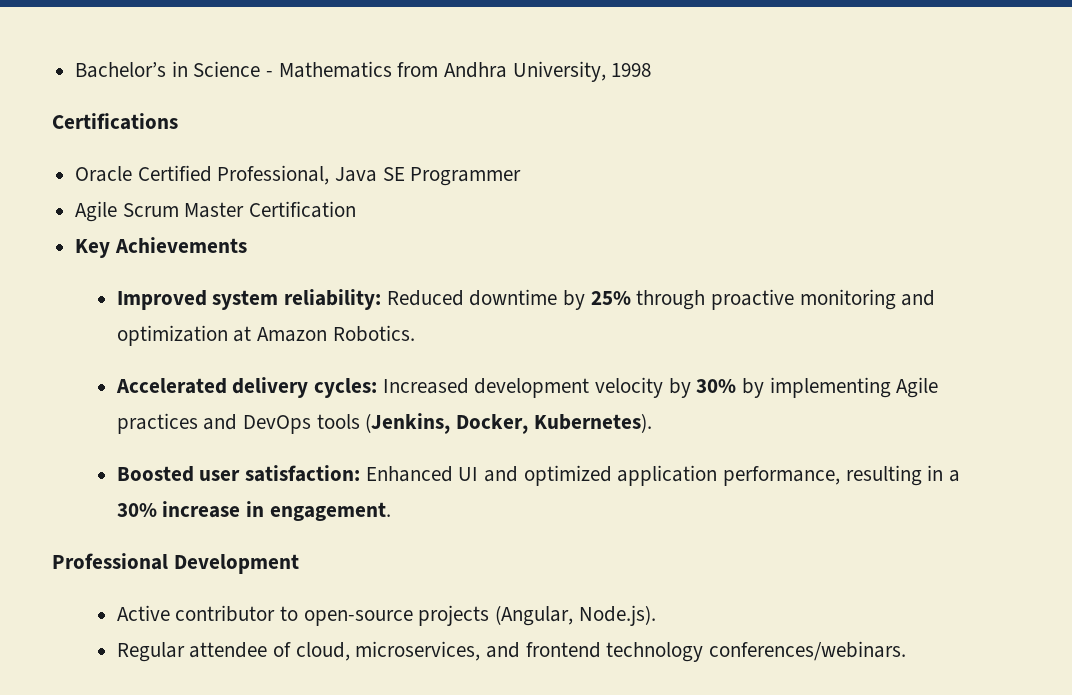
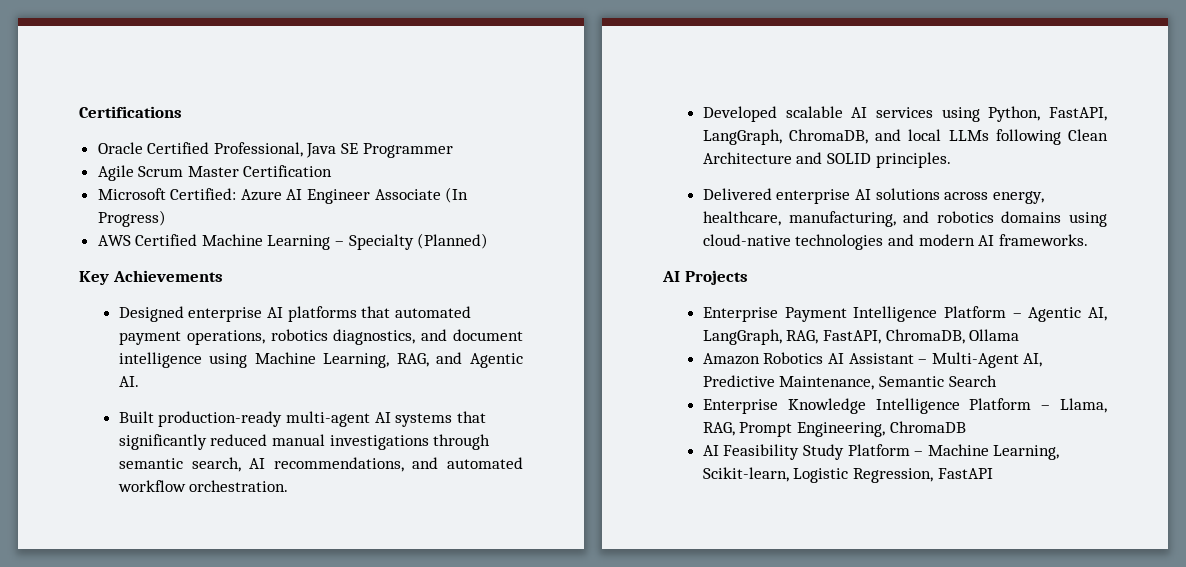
- Bachelor’s in Science - Mathematics from Andhra University, 1998
+ Microsoft Certified: Azure AI Engineer Associate (In Progress)
+ AWS Certified Machine Learning – Specialty (Planned)
  Key Achievements
- Improved system reliability: Reduced downtime by 25% through proactive monitoring and optimization at Amazon Robotics.
- Accelerated delivery cycles: Increased development velocity by 30% by implementing Agile practices and DevOps tools (Jenkins, Docker, Kubernetes).
- Boosted user satisfaction: Enhanced UI and optimized application performance, resulting in a 30% increase in engagement.
- Professional Development
- Active contributor to open-source projects (Angular, Node.js).
- Regular attendee of cloud, microservices, and frontend technology conferences/webinars.
+ Designed enterprise AI platforms that automated payment operations, robotics diagnostics, and document intelligence using Machine Learning, RAG, and Agentic AI.
+ Built production-ready multi-agent AI systems that significantly reduced manual investigations through semantic search, AI recommendations, and automated workflow orchestration.
+ Developed scalable AI services using Python, FastAPI, LangGraph, ChromaDB, and local LLMs following Clean Architecture and SOLID principles.
+ Delivered enterprise AI solutions across energy, healthcare, manufacturing, and robotics domains using cloud-native technologies and modern AI frameworks.
+ AI Projects
+ Enterprise Payment Intelligence Platform – Agentic AI, LangGraph, RAG, FastAPI, ChromaDB, Ollama
+ Amazon Robotics AI Assistant – Multi-Agent AI, Predictive Maintenance, Semantic Search
+ Enterprise Knowledge Intelligence Platform – Llama, RAG, Prompt Engineering, ChromaDB
+ AI Feasibility Study Platform – Machine Learning, Scikit-learn, Logistic Regression, FastAPI

